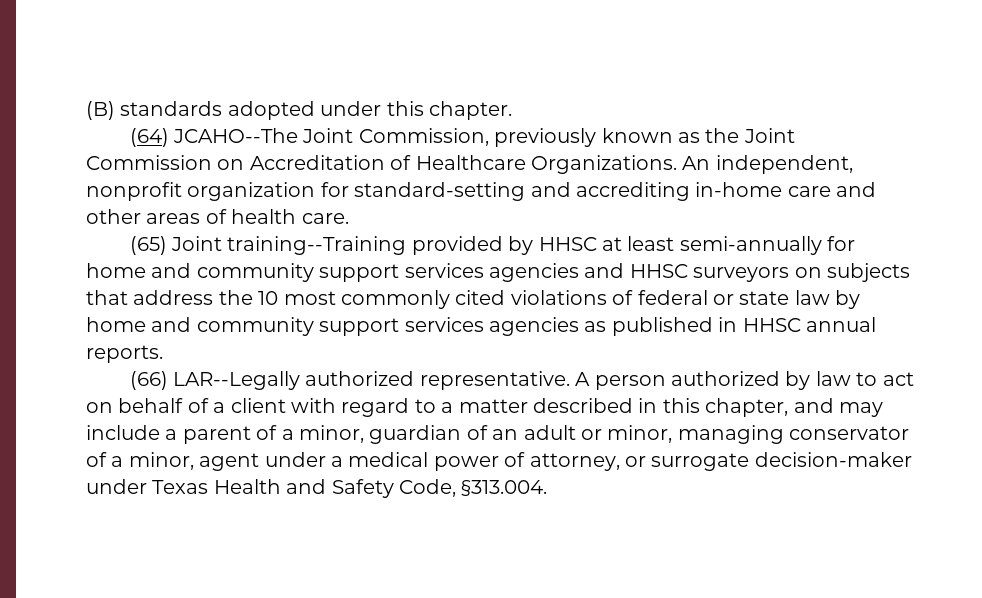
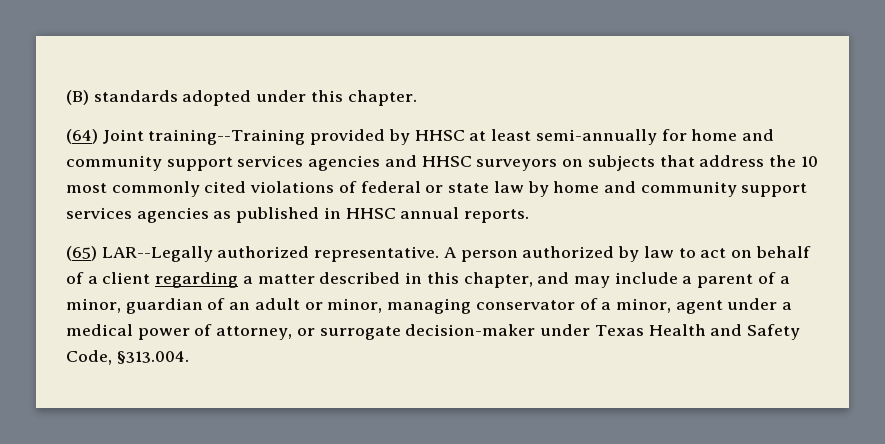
- (64) JCAHO--The Joint Commission, previously known as the Joint Commission on Accreditation of Healthcare Organizations. An independent, nonprofit organization for standard-setting and accrediting in-home care and other areas of health care.
- (65) Joint training--Training provided by HHSC at least semi-annually for home and community support services agencies and HHSC surveyors on subjects that address the 10 most commonly cited violations of federal or state law by home and community support services agencies as published in HHSC annual reports.
+ (64) Joint training--Training provided by HHSC at least semi-annually for home and community support services agencies and HHSC surveyors on subjects that address the 10 most commonly cited violations of federal or state law by home and community support services agencies as published in HHSC annual reports.
- (66) LAR--Legally authorized representative.
+ (65) LAR--Legally authorized representative.
- A person authorized by law to act on behalf of a client with regard to a matter described in this chapter, and may include a parent of a minor, guardian of an adult or minor, managing conservator of a minor, agent under a medical power of attorney, or surrogate decision-maker under Texas Health and Safety Code, §313.004.
+ A person authorized by law to act on behalf of a client regarding a matter described in this chapter, and may include a parent of a minor, guardian of an adult or minor, managing conservator of a minor, agent under a medical power of attorney, or surrogate decision-maker under Texas Health and Safety Code, §313.004.

